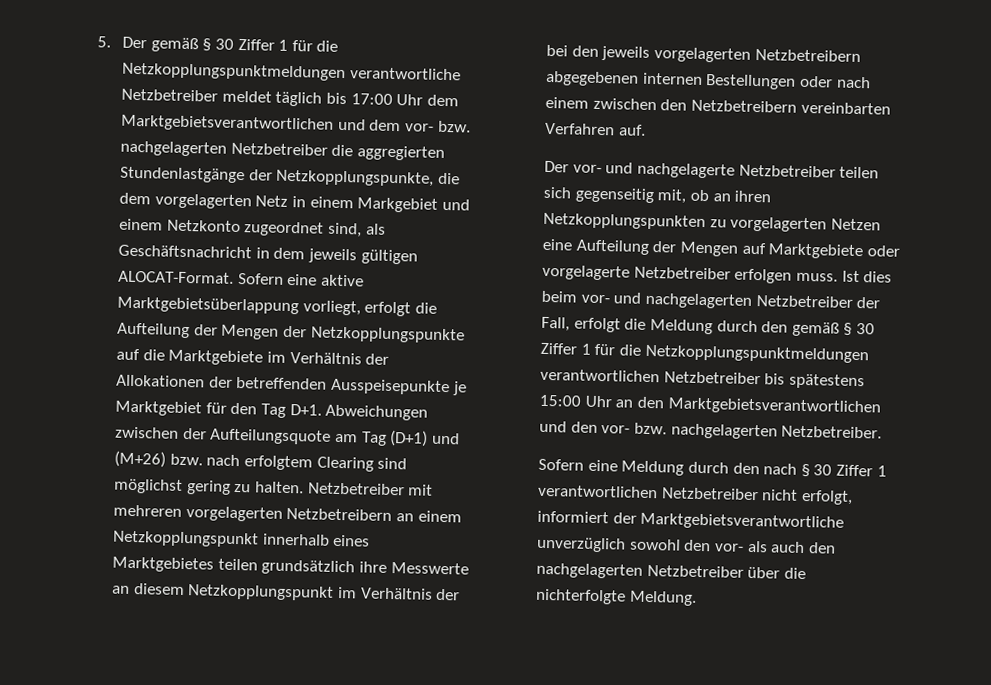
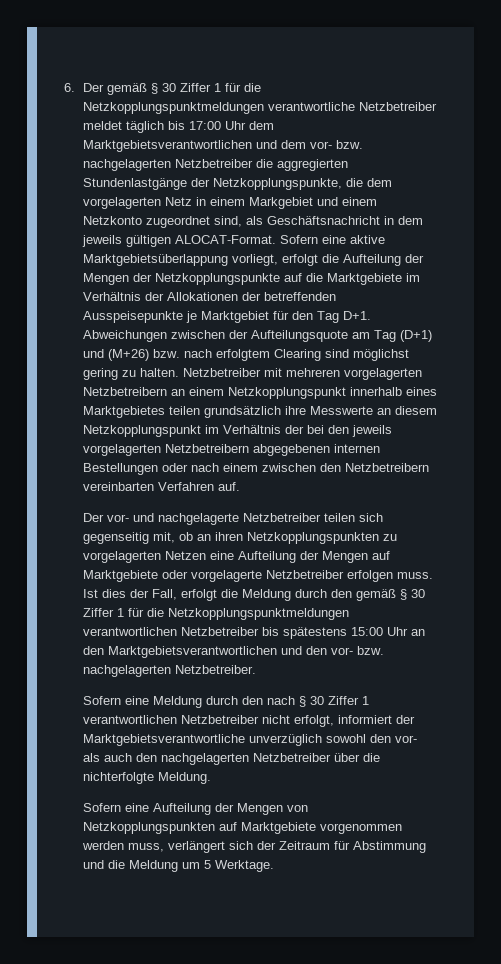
- 5. Der gemäß § 30 Ziffer 1 für die Netzkopplungspunktmeldungen verantwortliche Netzbetreiber meldet täglich bis 17:00 Uhr dem Marktgebietsverantwortlichen und dem vor- bzw. nachgelagerten Netzbetreiber die aggregierten Stundenlastgänge der Netzkopplungspunkte, die dem vorgelagerten Netz in einem Markgebiet und einem Netzkonto zugeordnet sind, als Geschäftsnachricht in dem jeweils gültigen ALOCAT-Format.
+ 6. Der gemäß § 30 Ziffer 1 für die Netzkopplungspunktmeldungen verantwortliche Netzbetreiber meldet täglich bis 17:00 Uhr dem Marktgebietsverantwortlichen und dem vor- bzw. nachgelagerten Netzbetreiber die aggregierten Stundenlastgänge der Netzkopplungspunkte, die dem vorgelagerten Netz in einem Markgebiet und einem Netzkonto zugeordnet sind, als Geschäftsnachricht in dem jeweils gültigen ALOCAT-Format.
- Ist dies beim vor- und nachgelagerten Netzbetreiber der Fall, erfolgt die Meldung durch den gemäß § 30 Ziffer 1 für die Netzkopplungspunktmeldungen verantwortlichen Netzbetreiber bis spätestens 15:00 Uhr an den Marktgebietsverantwortlichen und den vor- bzw. nachgelagerten Netzbetreiber.
+ Ist dies der Fall, erfolgt die Meldung durch den gemäß § 30 Ziffer 1 für die Netzkopplungspunktmeldungen verantwortlichen Netzbetreiber bis spätestens 15:00 Uhr an den Marktgebietsverantwortlichen und den vor- bzw. nachgelagerten Netzbetreiber.
+ Sofern eine Aufteilung der Mengen von Netzkopplungspunkten auf Marktgebiete vorgenommen werden muss, verlängert sich der Zeitraum für Abstimmung und die Meldung um 5 Werktage.

